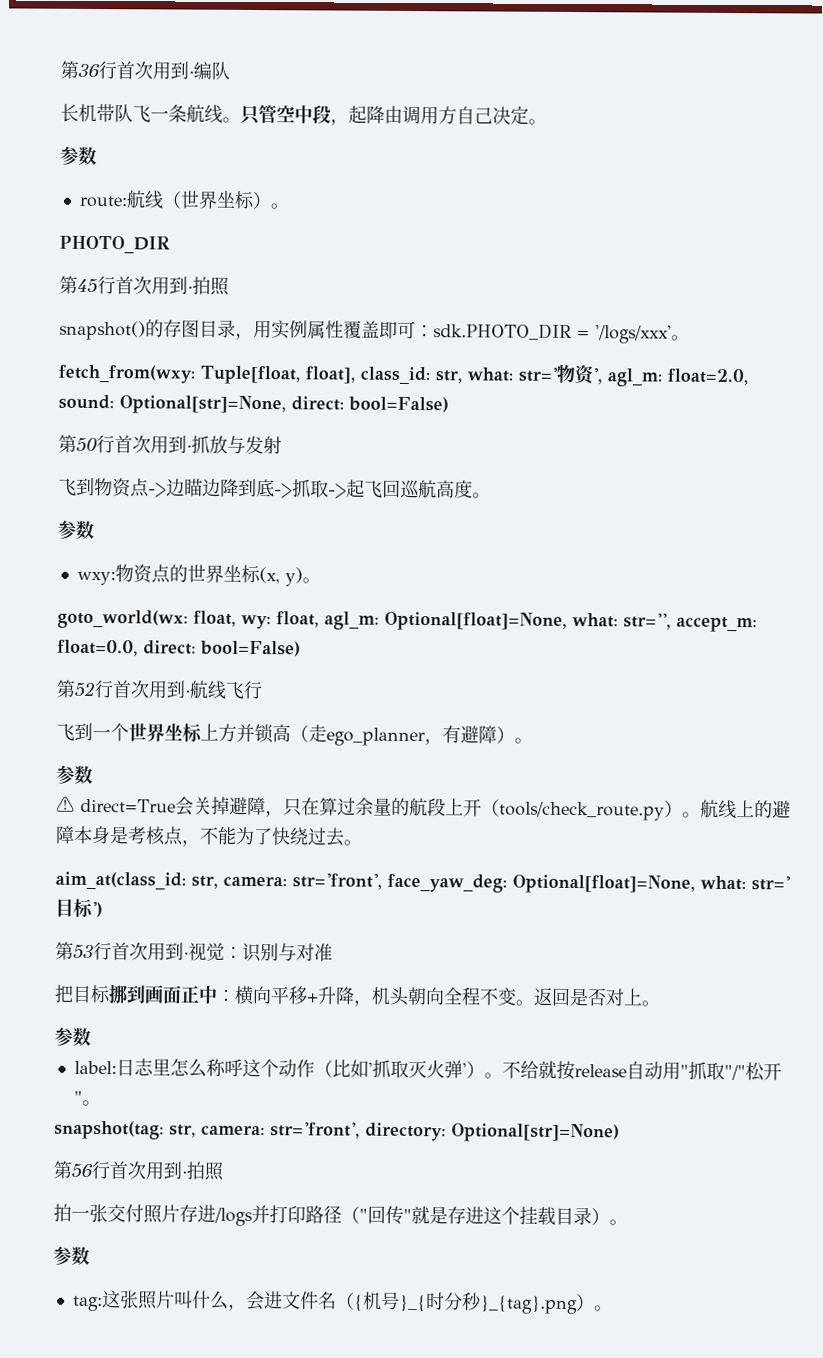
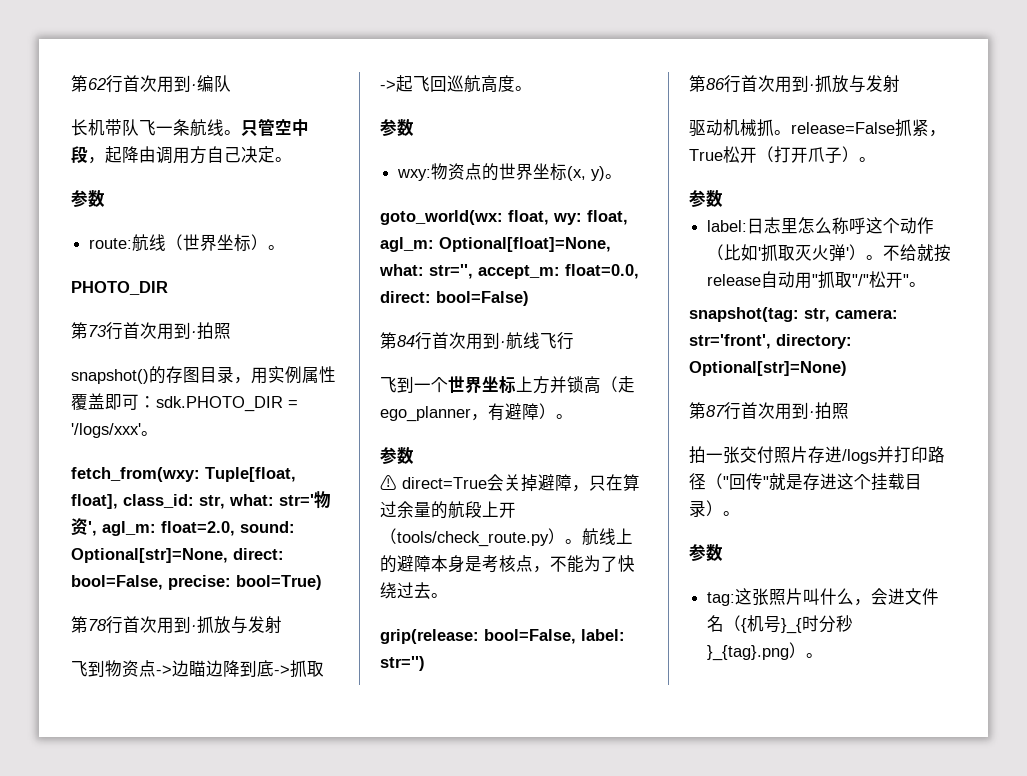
- 第36行首次用到·编队
+ 第62行首次用到·编队
- 第45行首次用到·拍照
+ 第73行首次用到·拍照
- fetch_from(wxy: Tuple[float, float], class_id: str, what: str='物资', agl_m: float=2.0, sound: Optional[str]=None, direct: bool=False)
- 第50行首次用到·抓放与发射
+ fetch_from(wxy: Tuple[float, float], class_id: str, what: str='物资', agl_m: float=2.0, sound: Optional[str]=None, direct: bool=False, precise: bool=True)
+ 第78行首次用到·抓放与发射
- 第52行首次用到·航线飞行
+ 第84行首次用到·航线飞行
- aim_at(class_id: str, camera: str='front', face_yaw_deg: Optional[float]=None, what: str='目标')
- 第53行首次用到·视觉：识别与对准
- 把目标挪到画面正中：横向平移+升降，机头朝向全程不变。返回是否对上。
+ grip(release: bool=False, label: str='')
+ 第86行首次用到·抓放与发射
+ 驱动机械抓。release=False抓紧，True松开（打开爪子）。
- 第56行首次用到·拍照
+ 第87行首次用到·拍照

